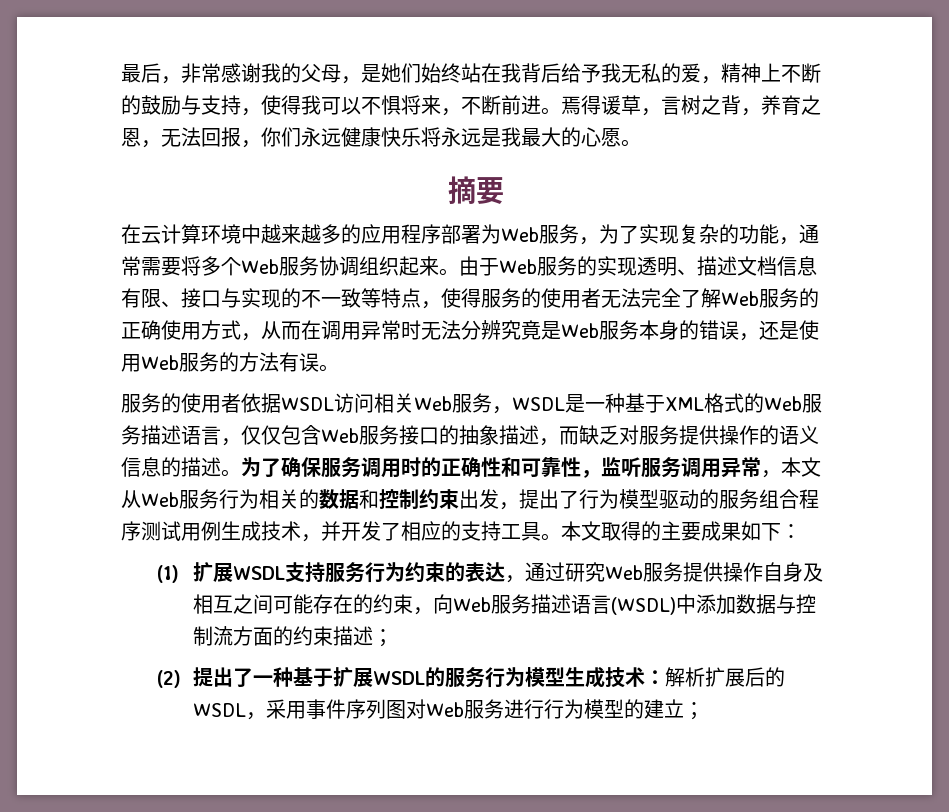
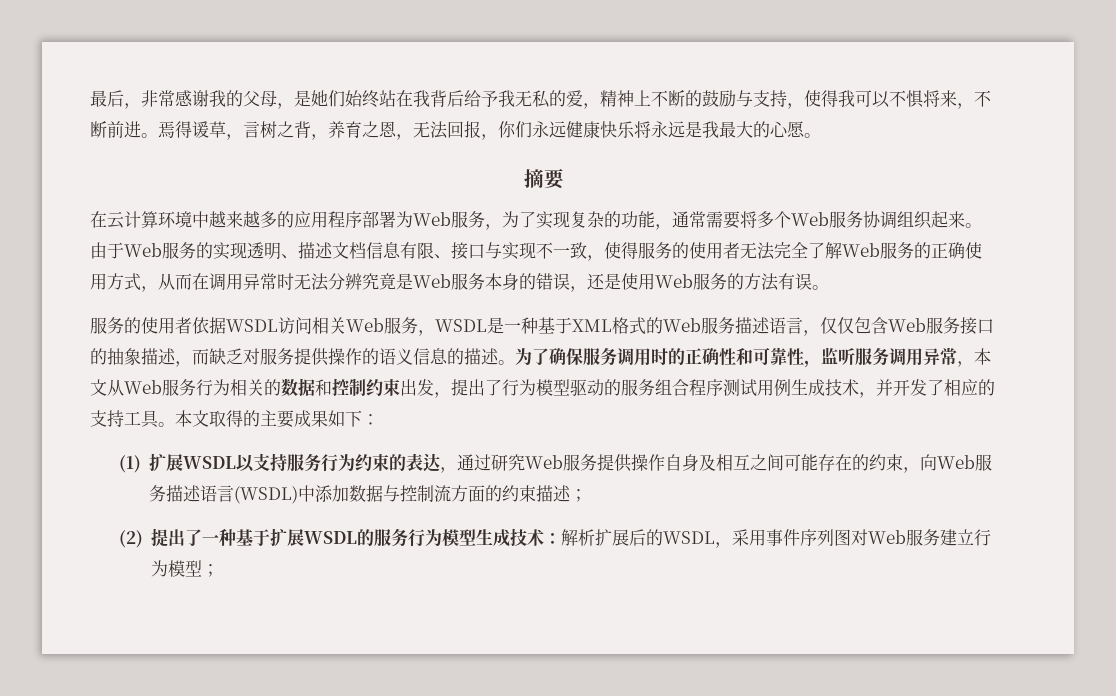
- 由于Web服务的实现透明、描述文档信息有限、接口与实现的不一致等特点，使得服务的使用者无法完全了解Web服务的正确使用方式，从而在调用异常时无法分辨究竟是Web服务本身的错误，还是使用Web服务的方法有误。
+ 由于Web服务的实现透明、描述文档信息有限、接口与实现不一致，使得服务的使用者无法完全了解Web服务的正确使用方式，从而在调用异常时无法分辨究竟是Web服务本身的错误，还是使用Web服务的方法有误。
- (1)扩展WSDL支持服务行为约束的表达，通过研究Web服务提供操作自身及相互之间可能存在的约束，向Web服务描述语言(WSDL)中添加数据与控制流方面的约束描述；
+ (1)扩展WSDL以支持服务行为约束的表达，通过研究Web服务提供操作自身及相互之间可能存在的约束，向Web服务描述语言(WSDL)中添加数据与控制流方面的约束描述；
- (2)提出了一种基于扩展WSDL的服务行为模型生成技术：解析扩展后的WSDL，采用事件序列图对Web服务进行行为模型的建立；
+ (2)提出了一种基于扩展WSDL的服务行为模型生成技术：解析扩展后的WSDL，采用事件序列图对Web服务建立行为模型；

